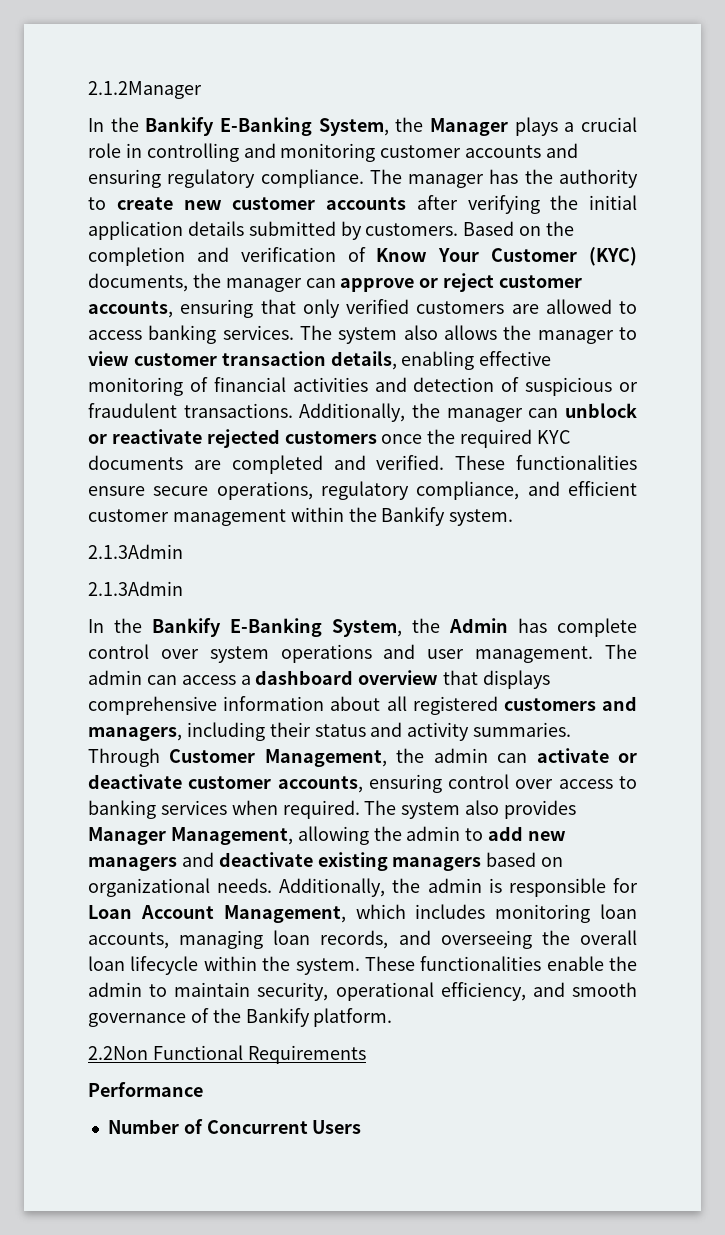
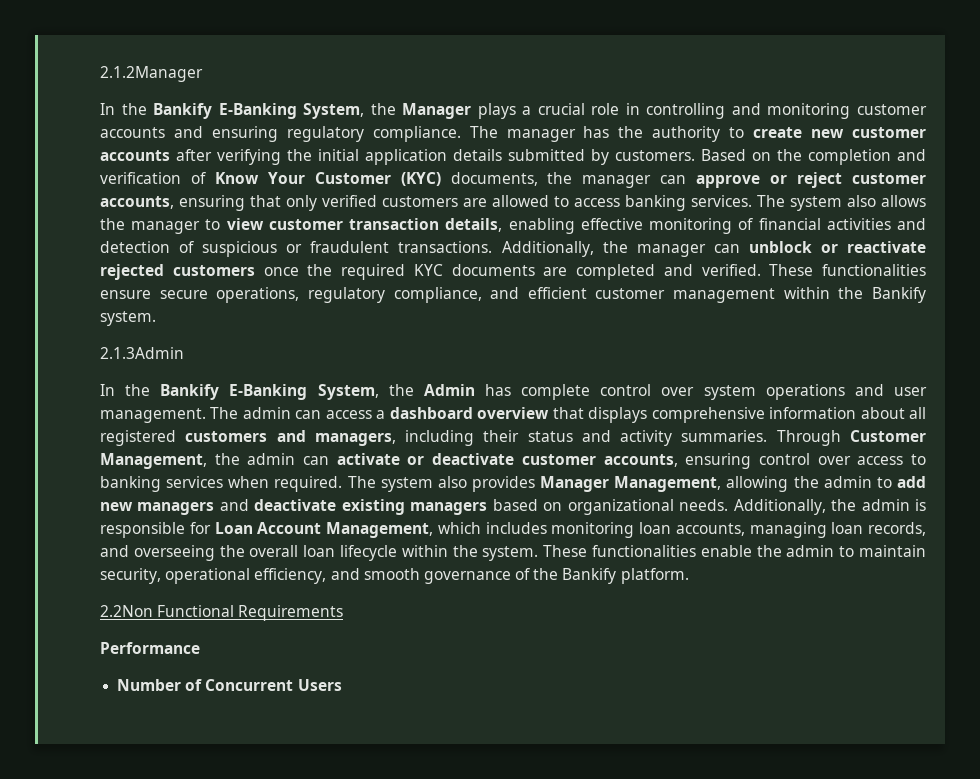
  These functionalities ensure secure operations, regulatory compliance, and efficient customer management within the Bankify system.
- 2.1.3Admin

